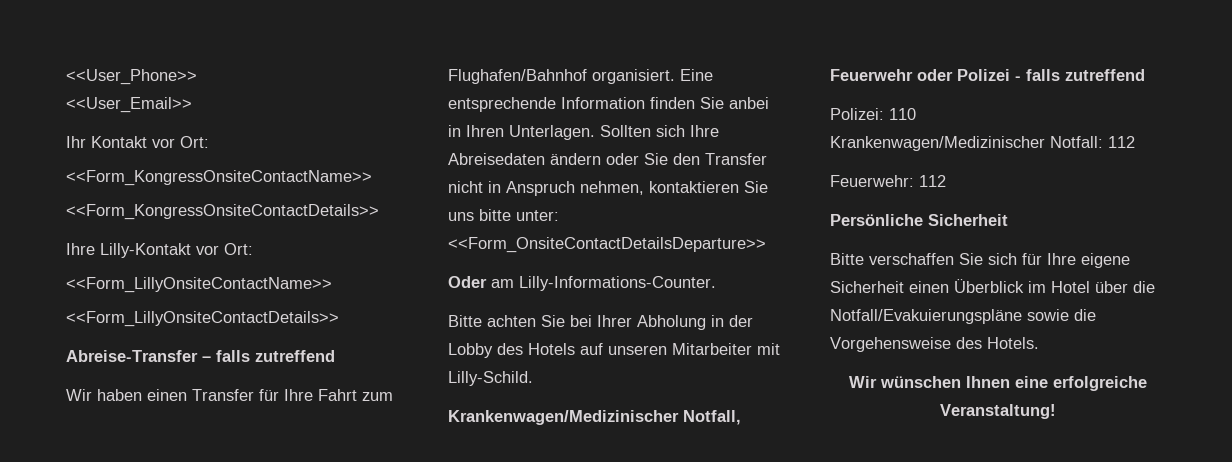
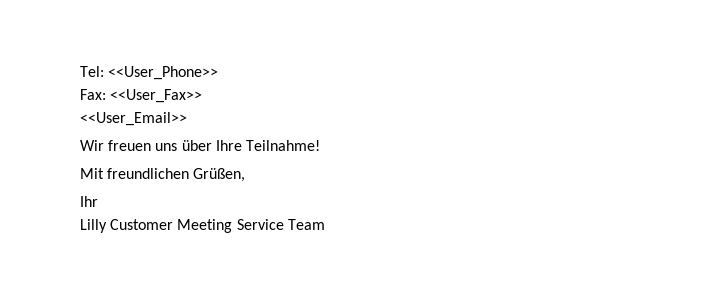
- <<User_Phone>>
+ Tel: <<User_Phone>>
+ Fax: <<User_Fax>>
- Ihr Kontakt vor Ort:
- <<Form_KongressOnsiteContactName>>
- <<Form_KongressOnsiteContactDetails>>
- Ihre Lilly-Kontakt vor Ort:
- <<Form_LillyOnsiteContactName>>
- <<Form_LillyOnsiteContactDetails>>
- Abreise-Transfer – falls zutreffend
- Wir haben einen Transfer für Ihre Fahrt zum Flughafen/Bahnhof organisiert. Eine entsprechende Information finden Sie anbei in Ihren Unterlagen. Sollten sich Ihre Abreisedaten ändern oder Sie den Transfer nicht in Anspruch nehmen, kontaktieren Sie uns bitte unter: <<Form_OnsiteContactDetailsDeparture>>
- Oder am Lilly-Informations-Counter.
- Bitte achten Sie bei Ihrer Abholung in der Lobby des Hotels auf unseren Mitarbeiter mit Lilly-Schild.
- Krankenwagen/Medizinischer Notfall, Feuerwehr oder Polizei - falls zutreffend
- Polizei: 110
- Krankenwagen/Medizinischer Notfall: 112
- Feuerwehr: 112
- Persönliche Sicherheit
- Bitte verschaffen Sie sich für Ihre eigene Sicherheit einen Überblick im Hotel über die Notfall/Evakuierungspläne sowie die Vorgehensweise des Hotels.
- Wir wünschen Ihnen eine erfolgreiche Veranstaltung!
+ Wir freuen uns über Ihre Teilnahme!
+ Mit freundlichen Grüßen,
+ Ihr
+ Lilly Customer Meeting Service Team

